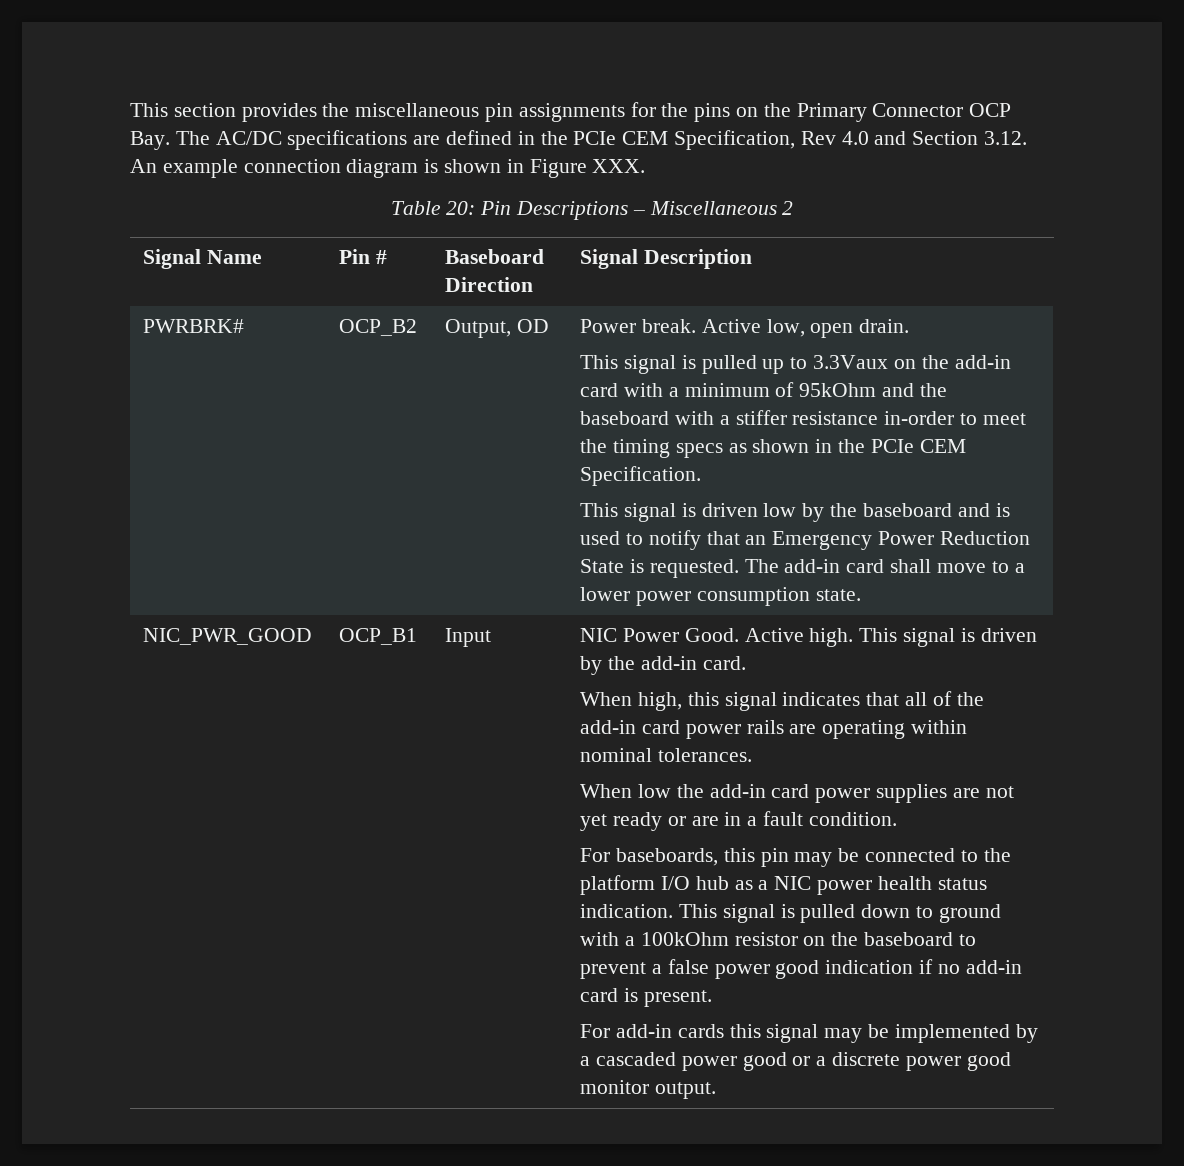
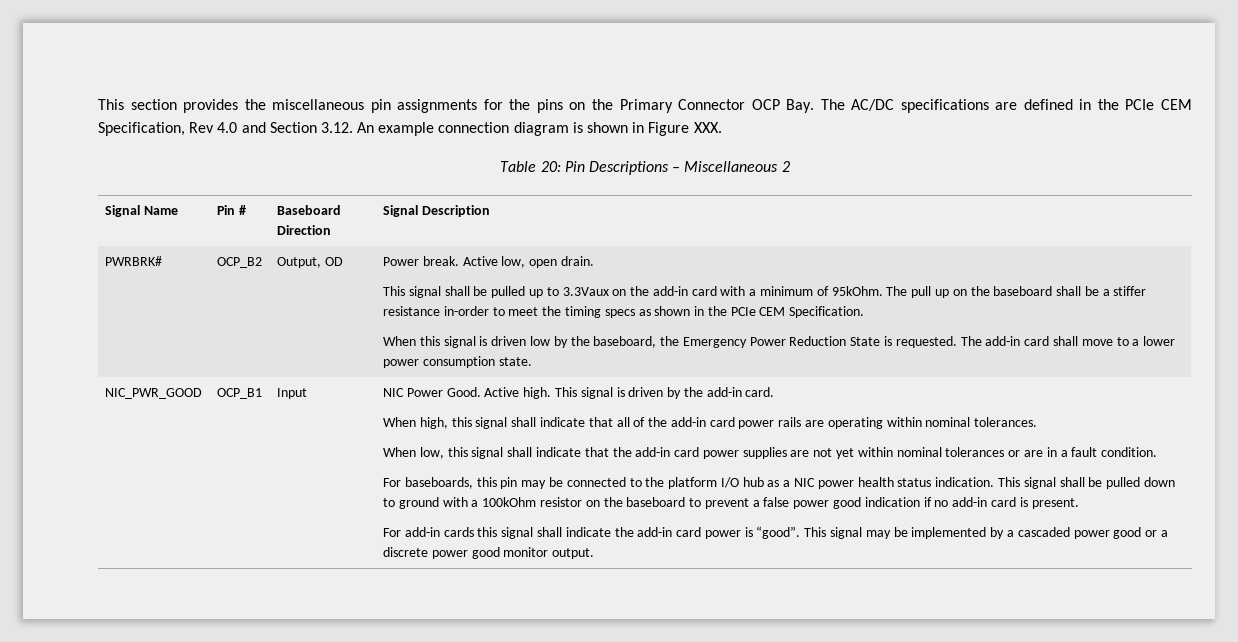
- This signal is pulled up to 3.3Vaux on the add-in card with a minimum of 95kOhm and the baseboard with a stiffer resistance in-order to meet the timing specs as shown in the PCIe CEM Specification.
+ This signal shall be pulled up to 3.3Vaux on the add-in card with a minimum of 95kOhm. The pull up on the baseboard shall be a stiffer resistance in-order to meet the timing specs as shown in the PCIe CEM Specification.
- This signal is driven low by the baseboard and is used to notify that an Emergency Power Reduction State is requested.
+ When this signal is driven low by the baseboard, the Emergency Power Reduction State is requested.
- When high, this signal indicates that all of the add-in card power rails are operating within nominal tolerances.
+ When high, this signal shall indicate that all of the add-in card power rails are operating within nominal tolerances.
- When low the add-in card power supplies are not yet ready or are in a fault condition.
+ When low, this signal shall indicate that the add-in card power supplies are not yet within nominal tolerances or are in a fault condition.
- This signal is pulled down to ground with a 100kOhm resistor on the baseboard to prevent a false power good indication if no add-in card is present.
+ This signal shall be pulled down to ground with a 100kOhm resistor on the baseboard to prevent a false power good indication if no add-in card is present.
- For add-in cards this signal may be implemented by a cascaded power good or a discrete power good monitor output.
+ For add-in cards this signal shall indicate the add-in card power is “good”. This signal may be implemented by a cascaded power good or a discrete power good monitor output.

